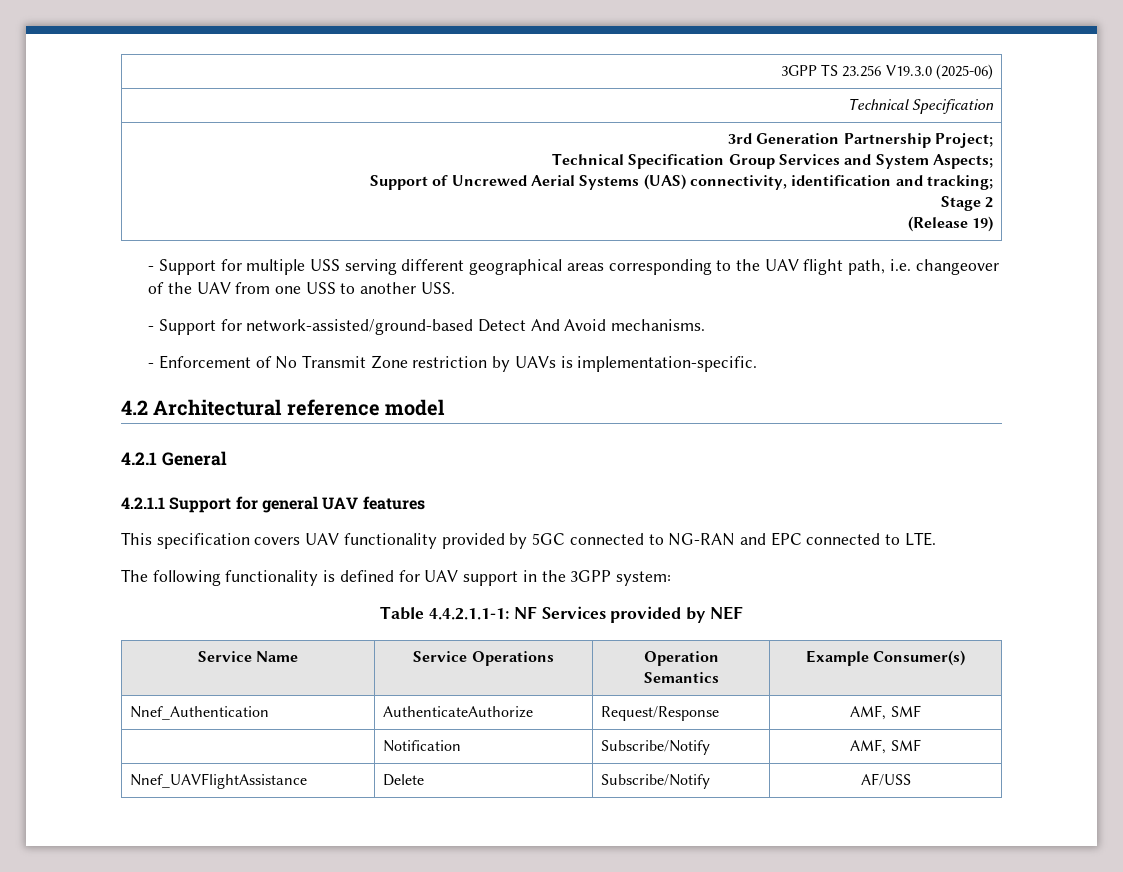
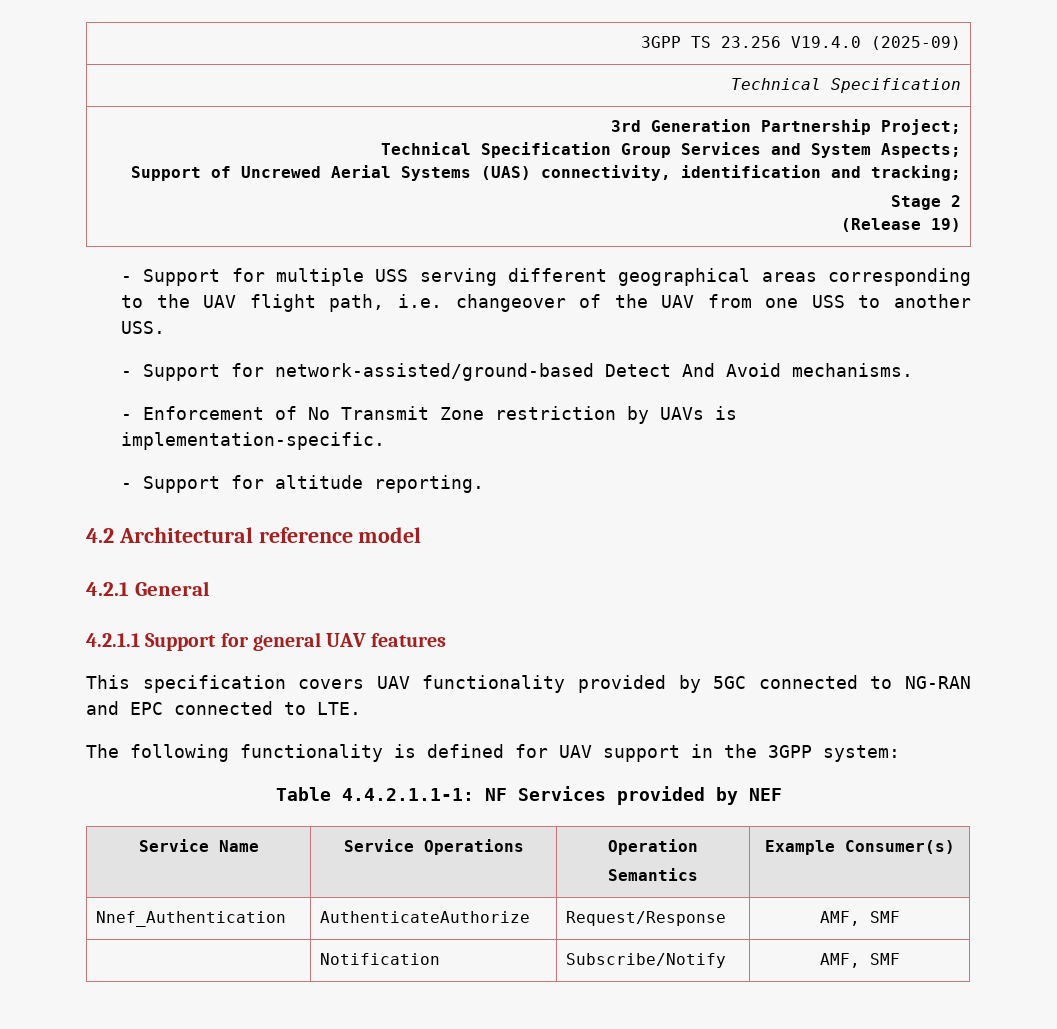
- 3GPP TS 23.256 V19.3.0 (2025-06)
+ 3GPP TS 23.256 V19.4.0 (2025-09)
+ - Support for altitude reporting.
- Nnef_UAVFlightAssistance | Delete | Subscribe/Notify | AF/USS

